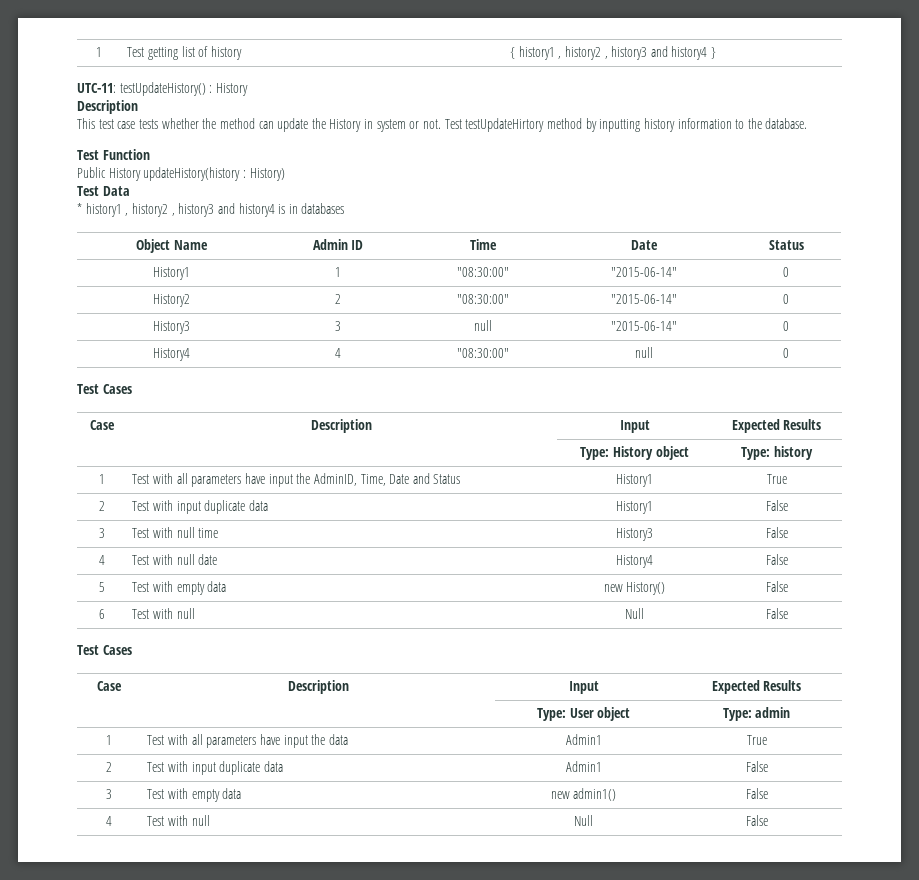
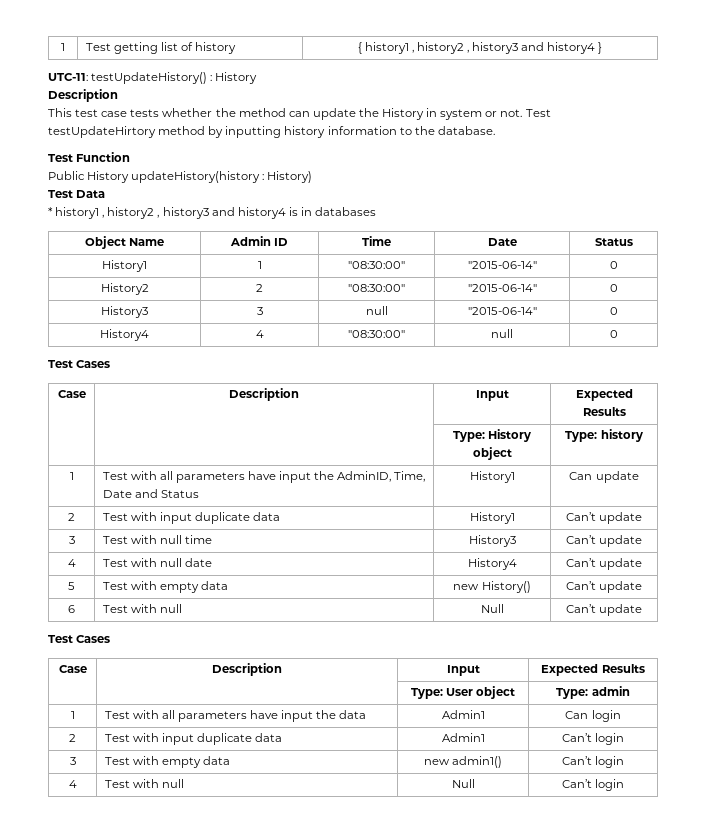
- 1 | Test with all parameters have input the AdminID, Time, Date and Status | History1 | True
+ 1 | Test with all parameters have input the AdminID, Time, Date and Status | History1 | Can update
- 2 | Test with input duplicate data | History1 | False
+ 2 | Test with input duplicate data | History1 | Can’t update
- 3 | Test with null time | History3 | False
+ 3 | Test with null time | History3 | Can’t update
- 4 | Test with null date | History4 | False
+ 4 | Test with null date | History4 | Can’t update
- 5 | Test with empty data | new History() | False
+ 5 | Test with empty data | new History() | Can’t update
- 6 | Test with null | Null | False
+ 6 | Test with null | Null | Can’t update
- 1 | Test with all parameters have input the data | Admin1 | True
+ 1 | Test with all parameters have input the data | Admin1 | Can login
- 2 | Test with input duplicate data | Admin1 | False
+ 2 | Test with input duplicate data | Admin1 | Can’t login
- 3 | Test with empty data | new admin1() | False
+ 3 | Test with empty data | new admin1() | Can’t login
- 4 | Test with null | Null | False
+ 4 | Test with null | Null | Can’t login

